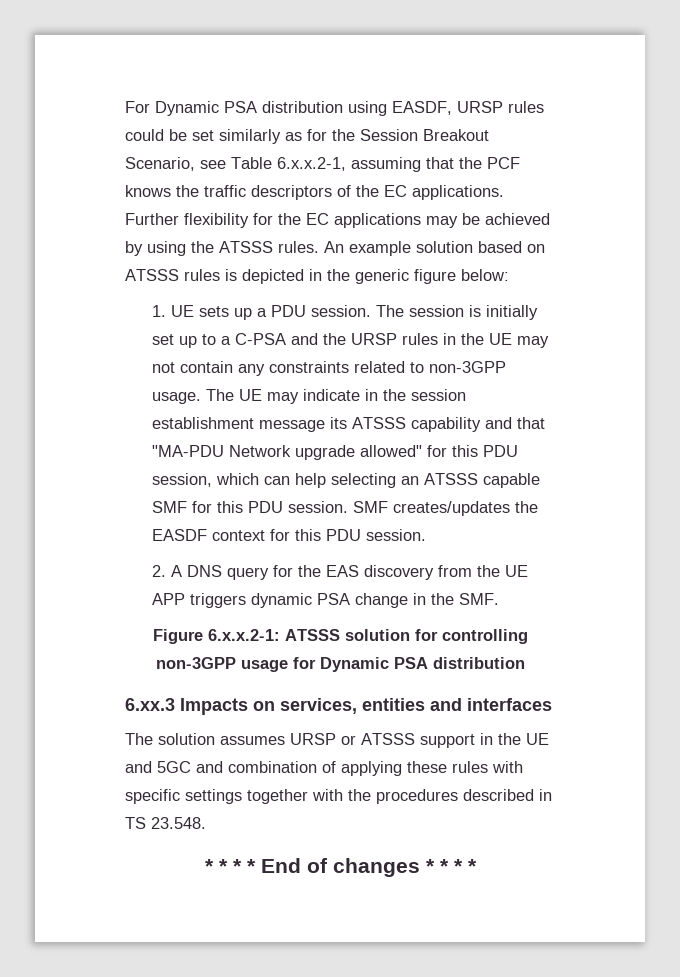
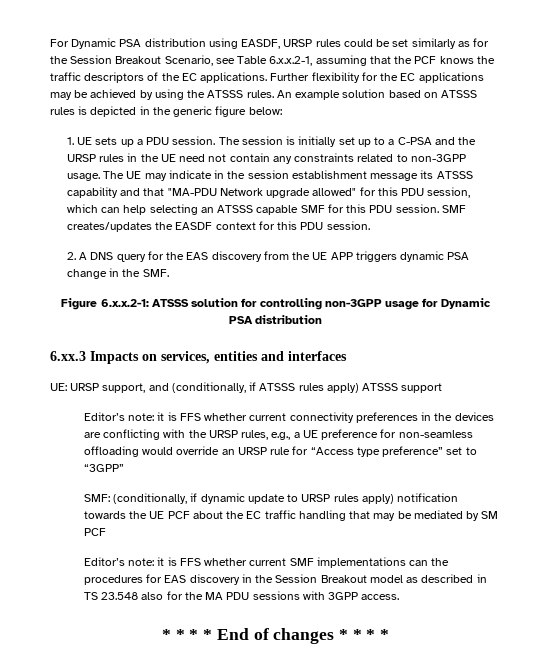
- The session is initially set up to a C-PSA and the URSP rules in the UE may not contain any constraints related to non-3GPP usage.
+ The session is initially set up to a C-PSA and the URSP rules in the UE need not contain any constraints related to non-3GPP usage.
- The solution assumes URSP or ATSSS support in the UE and 5GC and combination of applying these rules with specific settings together with the procedures described in TS 23.548.
+ UE: URSP support, and (conditionally, if ATSSS rules apply) ATSSS support
+ Editor’s note: it is FFS whether current connectivity preferences in the devices are conflicting with the URSP rules, e.g., a UE preference for non-seamless offloading would override an URSP rule for “Access type preference” set to “3GPP”
+ SMF: (conditionally, if dynamic update to URSP rules apply) notification towards the UE PCF about the EC traffic handling that may be mediated by SM PCF
+ Editor’s note: it is FFS whether current SMF implementations can the procedures for EAS discovery in the Session Breakout model as described in TS 23.548 also for the MA PDU sessions with 3GPP access.

